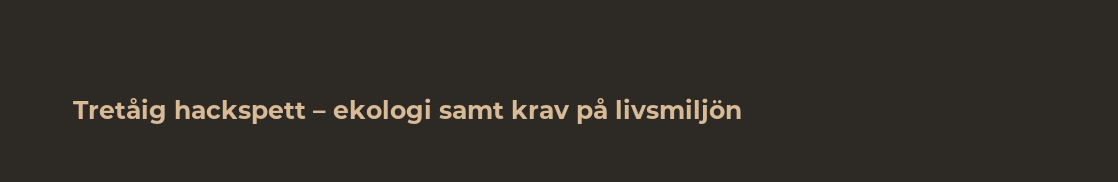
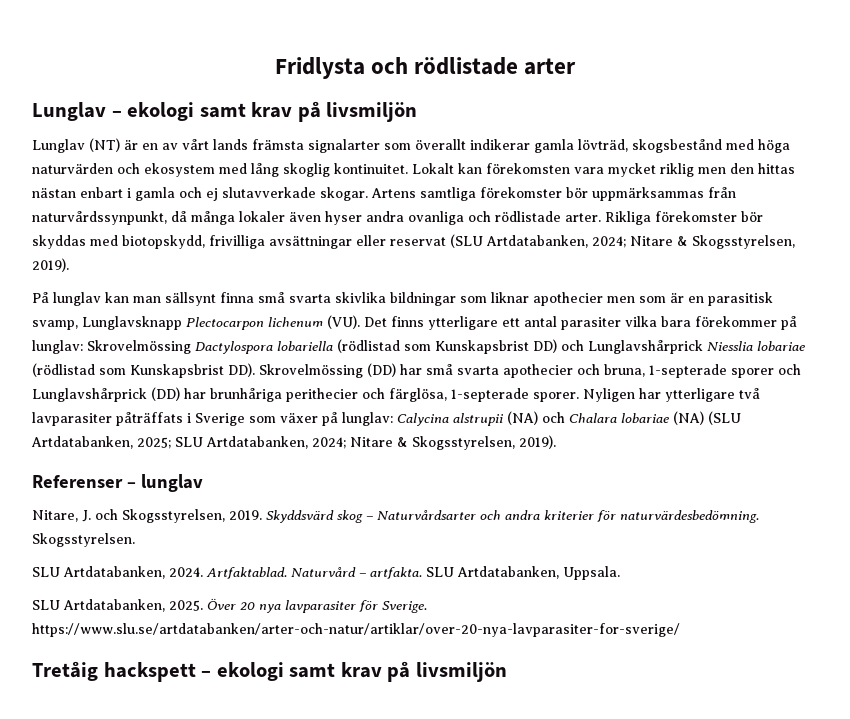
+ Fridlysta och rödlistade arter
+ Lunglav – ekologi samt krav på livsmiljön
+ Lunglav (NT) är en av vårt lands främsta signalarter som överallt indikerar gamla lövträd, skogsbestånd med höga naturvärden och ekosystem med lång skoglig kontinuitet. Lokalt kan förekomsten vara mycket riklig men den hittas nästan enbart i gamla och ej slutavverkade skogar. Artens samtliga förekomster bör uppmärksammas från naturvårdssynpunkt, då många lokaler även hyser andra ovanliga och rödlistade arter. Rikliga förekomster bör skyddas med biotopskydd, frivilliga avsättningar eller reservat (SLU Artdatabanken, 2024; Nitare & Skogsstyrelsen, 2019).
+ På lunglav kan man sällsynt finna små svarta skivlika bildningar som liknar apothecier men som är en parasitisk svamp, Lunglavsknapp Plectocarpon lichenum (VU). Det finns ytterligare ett antal parasiter vilka bara förekommer på lunglav: Skrovelmössing Dactylospora lobariella (rödlistad som Kunskapsbrist DD) och Lunglavshårprick Niesslia lobariae (rödlistad som Kunskapsbrist DD). Skrovelmössing (DD) har små svarta apothecier och bruna, 1-septerade sporer och Lunglavshårprick (DD) har brunhåriga perithecier och färglösa, 1-septerade sporer. Nyligen har ytterligare två lavparasiter påträffats i Sverige som växer på lunglav: Calycina alstrupii (NA) och Chalara lobariae (NA) (SLU Artdatabanken, 2025; SLU Artdatabanken, 2024; Nitare & Skogsstyrelsen, 2019).
+ Referenser – lunglav
+ Nitare, J. och Skogsstyrelsen, 2019. Skyddsvärd skog – Naturvårdsarter och andra kriterier för naturvärdesbedömning. Skogsstyrelsen.
+ SLU Artdatabanken, 2024. Artfaktablad. Naturvård – artfakta. SLU Artdatabanken, Uppsala.
+ SLU Artdatabanken, 2025. Över 20 nya lavparasiter för Sverige. https://www.slu.se/artdatabanken/arter-och-natur/artiklar/over-20-nya-lavparasiter-for-sverige/

